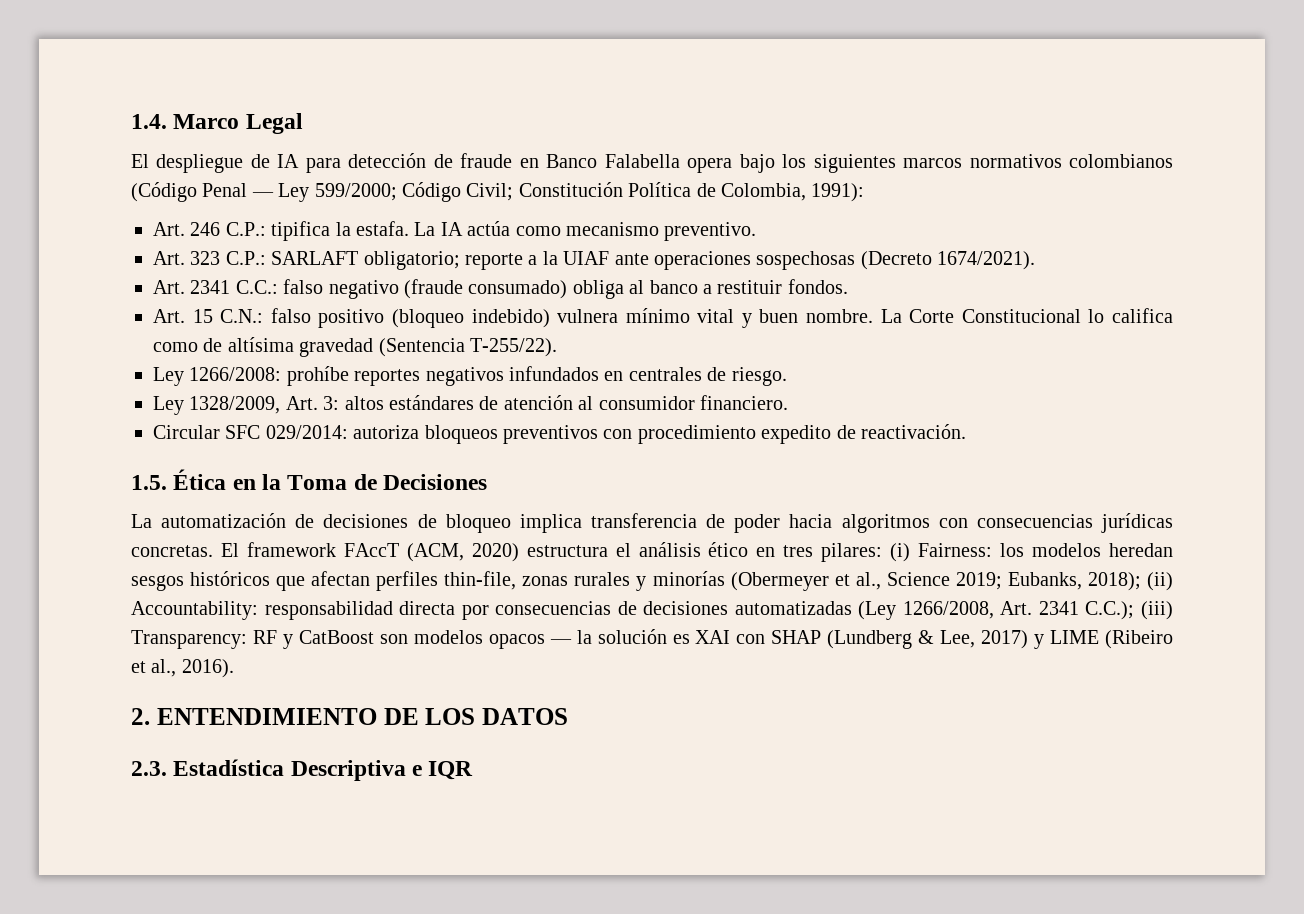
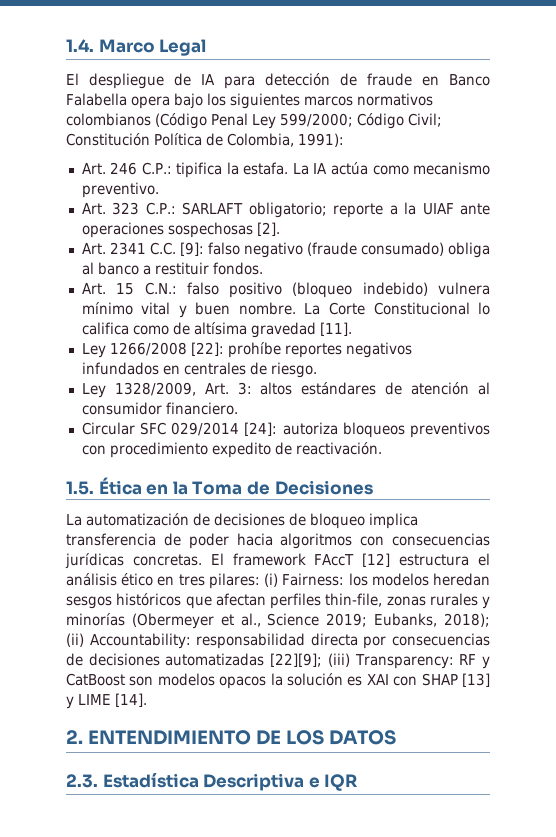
- El despliegue de IA para detección de fraude en Banco Falabella opera bajo los siguientes marcos normativos colombianos (Código Penal — Ley 599/2000; Código Civil; Constitución Política de Colombia, 1991):
+ El despliegue de IA para detección de fraude en Banco Falabella opera bajo los siguientes marcos normativos colombianos (Código Penal Ley 599/2000; Código Civil; Constitución Política de Colombia, 1991):
- Art. 323 C.P.: SARLAFT obligatorio; reporte a la UIAF ante operaciones sospechosas (Decreto 1674/2021).
- Art. 2341 C.C.: falso negativo (fraude consumado) obliga al banco a restituir fondos.
+ Art. 323 C.P.: SARLAFT obligatorio; reporte a la UIAF ante operaciones sospechosas [2].
+ Art. 2341 C.C. [9]: falso negativo (fraude consumado) obliga al banco a restituir fondos.
- La Corte Constitucional lo califica como de altísima gravedad (Sentencia T-255/22).
- Ley 1266/2008: prohíbe reportes negativos infundados en centrales de riesgo.
+ La Corte Constitucional lo califica como de altísima gravedad [11].
+ Ley 1266/2008 [22]: prohíbe reportes negativos infundados en centrales de riesgo.
- Circular SFC 029/2014: autoriza bloqueos preventivos con procedimiento expedito de reactivación.
+ Circular SFC 029/2014 [24]: autoriza bloqueos preventivos con procedimiento expedito de reactivación.
- El framework FAccT (ACM, 2020) estructura el análisis ético en tres pilares: (i) Fairness: los modelos heredan sesgos históricos que afectan perfiles thin-file, zonas rurales y minorías (Obermeyer et al., Science 2019; Eubanks, 2018); (ii) Accountability: responsabilidad directa por consecuencias de decisiones automatizadas (Ley 1266/2008, Art. 2341 C.C.); (iii) Transparency: RF y CatBoost son modelos opacos — la solución es XAI con SHAP (Lundberg & Lee, 2017) y LIME (Ribeiro et al., 2016).
+ El framework FAccT [12] estructura el análisis ético en tres pilares: (i) Fairness: los modelos heredan sesgos históricos que afectan perfiles thin-file, zonas rurales y minorías (Obermeyer et al., Science 2019; Eubanks, 2018); (ii) Accountability: responsabilidad directa por consecuencias de decisiones automatizadas [22][9]; (iii) Transparency: RF y CatBoost son modelos opacos la solución es XAI con SHAP [13] y LIME [14].

